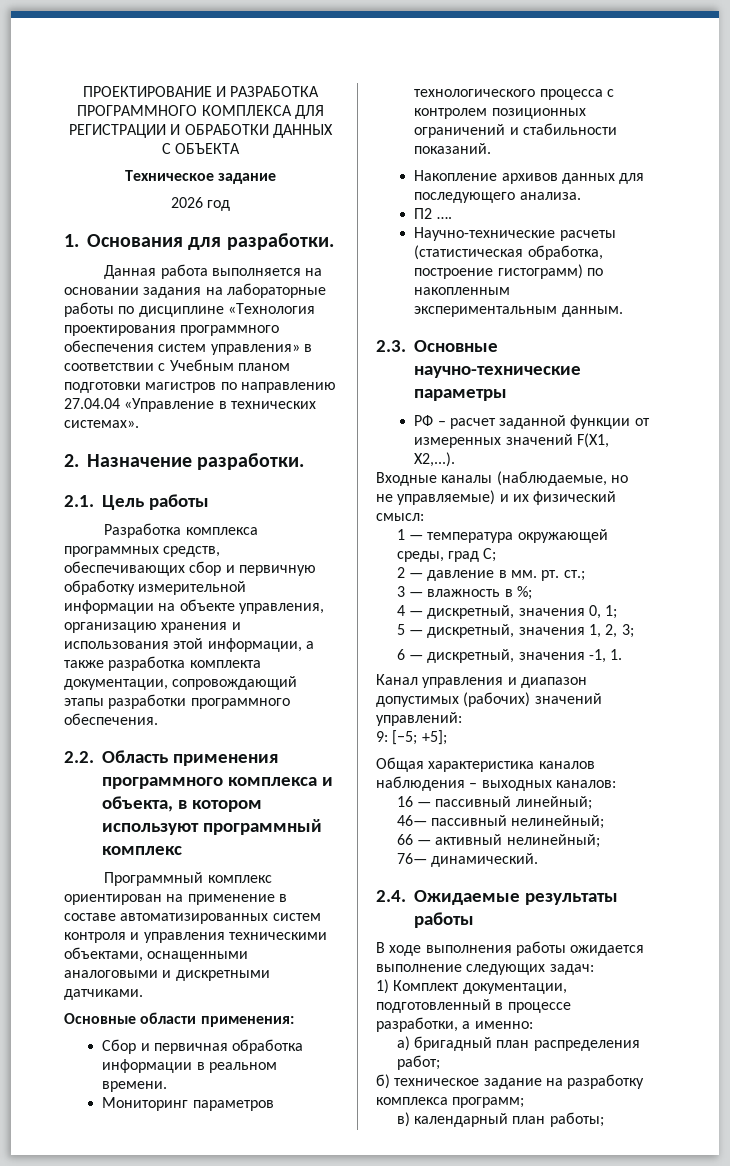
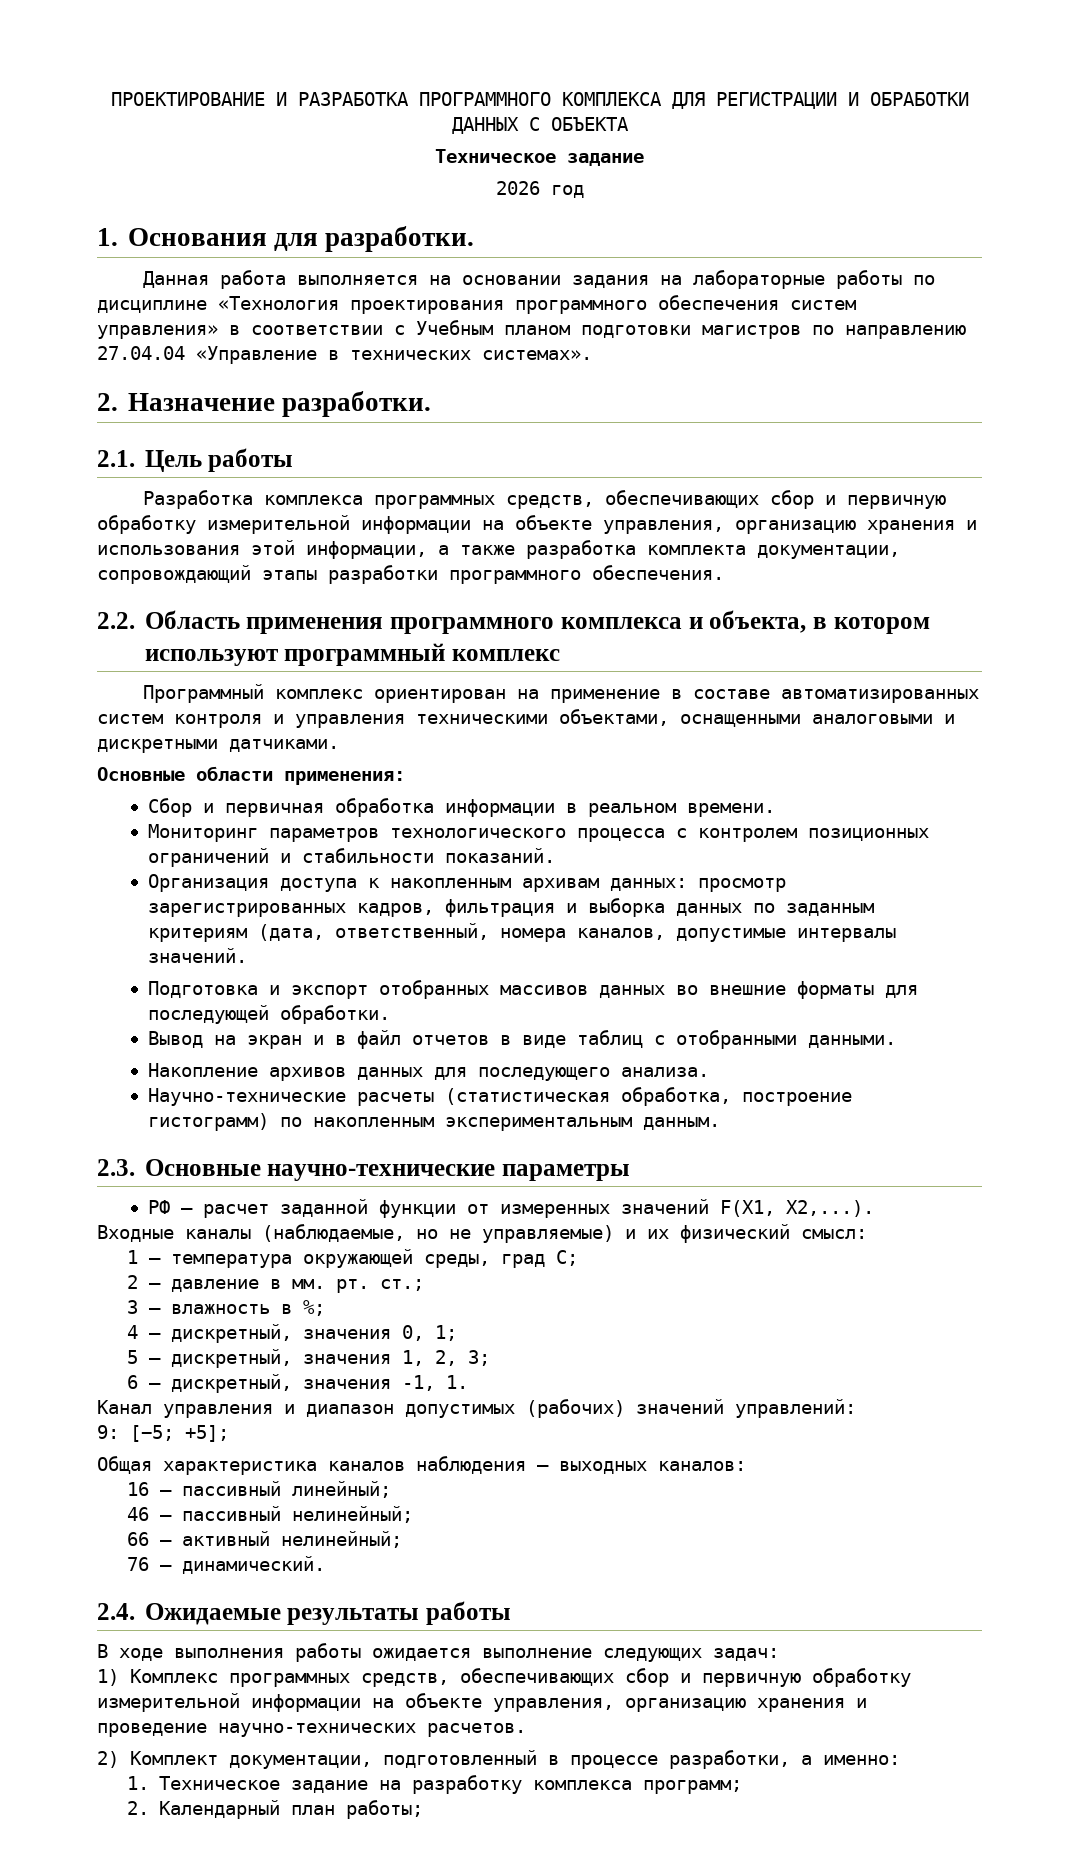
+ Организация доступа к накопленным архивам данных: просмотр зарегистрированных кадров, фильтрация и выборка данных по заданным критериям (дата, ответственный, номера каналов, допустимые интервалы значений.
+ Подготовка и экспорт отобранных массивов данных во внешние форматы для последующей обработки.
+ Вывод на экран и в файл отчетов в виде таблиц с отобранными данными.
- П2 ….
- 1 — температура окружающей среды, град С;
+ 1 – температура окружающей среды, град С;
- 2 — давление в мм. рт. ст.;
+ 2 – давление в мм. рт. ст.;
- 3 — влажность в %;
+ 3 – влажность в %;
- 4 — дискретный, значения 0, 1;
+ 4 – дискретный, значения 0, 1;
- 5 — дискретный, значения 1, 2, 3;
+ 5 – дискретный, значения 1, 2, 3;
- 6 — дискретный, значения -1, 1.
+ 6 – дискретный, значения -1, 1.
- 16 — пассивный линейный;
+ 16 – пассивный линейный;
- 46— пассивный нелинейный;
+ 46 – пассивный нелинейный;
- 66 — активный нелинейный;
+ 66 – активный нелинейный;
- 76— динамический.
+ 76 – динамический.
- 1) Комплект документации, подготовленный в процессе разработки, а именно:
+ 1) Комплекс программных средств, обеспечивающих сбор и первичную обработку измерительной информации на объекте управления, организацию хранения и проведение научно-технических расчетов.
+ 2) Комплект документации, подготовленный в процессе разработки, а именно:
- а) бригадный план распределения работ;
- б) техническое задание на разработку комплекса программ;
+ 1. Техническое задание на разработку комплекса программ;
- в) календарный план работы;
+ 2. Календарный план работы;

